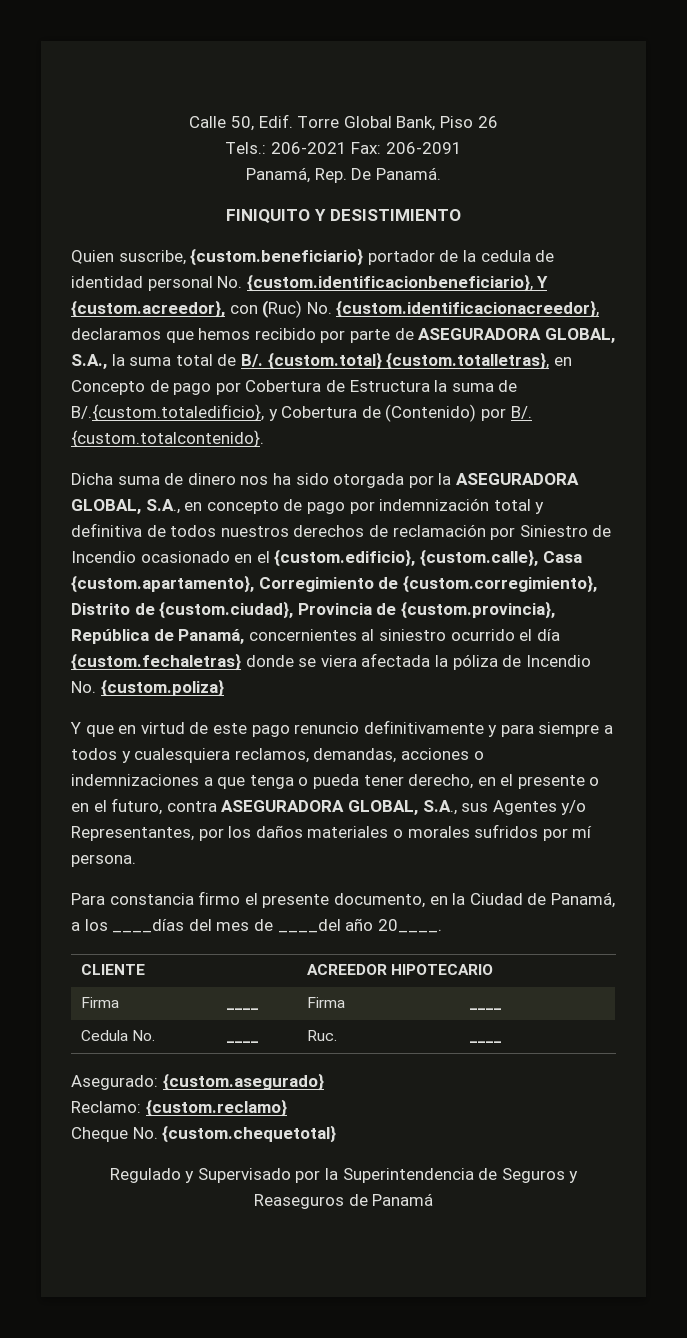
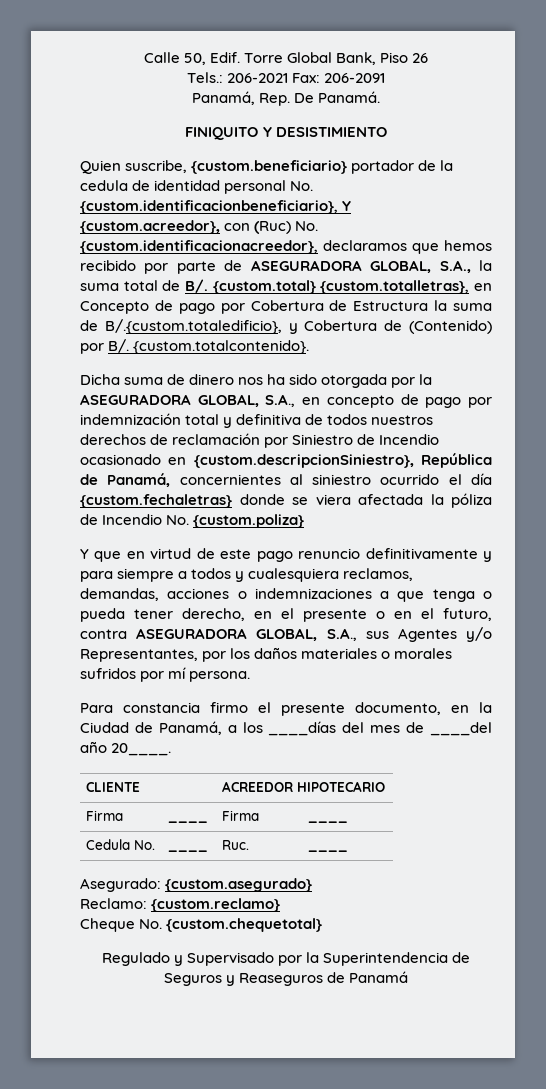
- Dicha suma de dinero nos ha sido otorgada por la ASEGURADORA GLOBAL, S.A., en concepto de pago por indemnización total y definitiva de todos nuestros derechos de reclamación por Siniestro de Incendio ocasionado en el {custom.edificio}, {custom.calle}, Casa {custom.apartamento}, Corregimiento de {custom.corregimiento}, Distrito de {custom.ciudad}, Provincia de {custom.provincia}, República de Panamá, concernientes al siniestro ocurrido el día {custom.fechaletras} donde se viera afectada la póliza de Incendio No. {custom.poliza}
+ Dicha suma de dinero nos ha sido otorgada por la ASEGURADORA GLOBAL, S.A., en concepto de pago por indemnización total y definitiva de todos nuestros derechos de reclamación por Siniestro de Incendio ocasionado en {custom.descripcionSiniestro}, República de Panamá, concernientes al siniestro ocurrido el día {custom.fechaletras} donde se viera afectada la póliza de Incendio No. {custom.poliza}

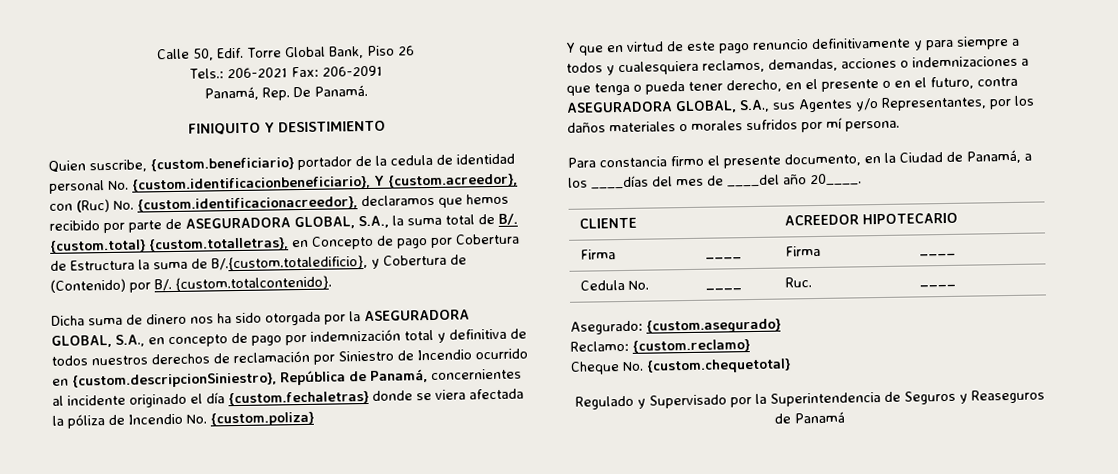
- Dicha suma de dinero nos ha sido otorgada por la ASEGURADORA GLOBAL, S.A., en concepto de pago por indemnización total y definitiva de todos nuestros derechos de reclamación por Siniestro de Incendio ocasionado en {custom.descripcionSiniestro}, República de Panamá, concernientes al siniestro ocurrido el día {custom.fechaletras} donde se viera afectada la póliza de Incendio No. {custom.poliza}
+ Dicha suma de dinero nos ha sido otorgada por la ASEGURADORA GLOBAL, S.A., en concepto de pago por indemnización total y definitiva de todos nuestros derechos de reclamación por Siniestro de Incendio ocurrido en {custom.descripcionSiniestro}, República de Panamá, concernientes al incidente originado el día {custom.fechaletras} donde se viera afectada la póliza de Incendio No. {custom.poliza}

